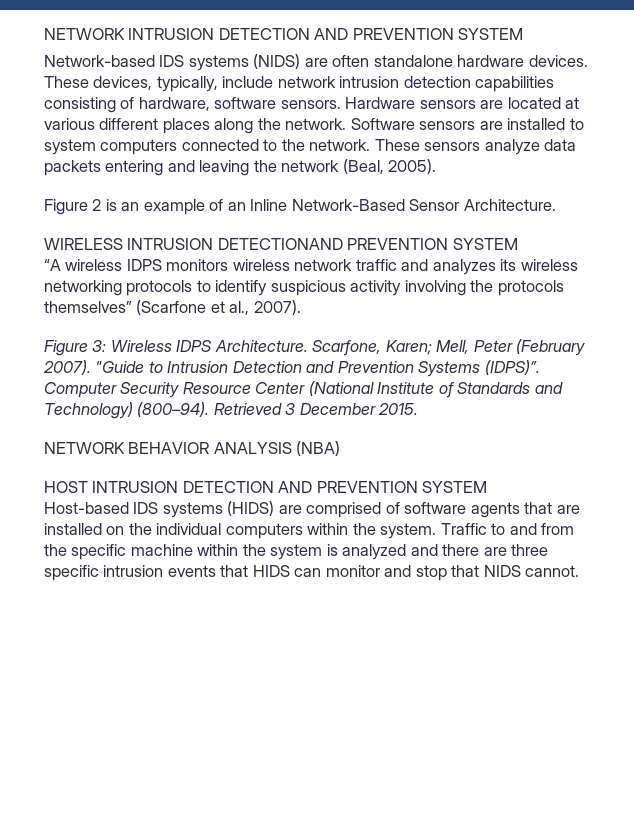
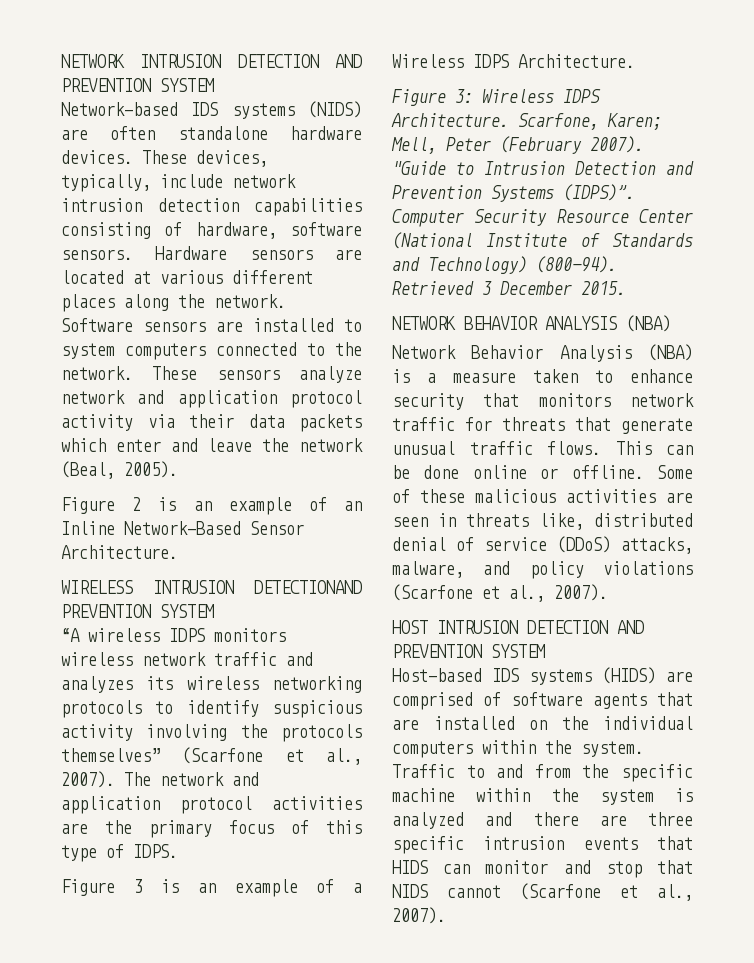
- These sensors analyze data packets entering and leaving the network (Beal, 2005).
+ These sensors analyze network and application protocol activity via their data packets which enter and leave the network (Beal, 2005).
+ The network and application protocol activities are the primary focus of this type of IDPS.
+ Figure 3 is an example of a Wireless IDPS Architecture.
+ Network Behavior Analysis (NBA) is a measure taken to enhance security that monitors network traffic for threats that generate unusual traffic flows. This can be done online or offline. Some of these malicious activities are seen in threats like, distributed denial of service (DDoS) attacks, malware, and policy violations (Scarfone et al., 2007).
- Traffic to and from the specific machine within the system is analyzed and there are three specific intrusion events that HIDS can monitor and stop that NIDS cannot.
+ Traffic to and from the specific machine within the system is analyzed and there are three specific intrusion events that HIDS can monitor and stop that NIDS cannot (Scarfone et al., 2007).

